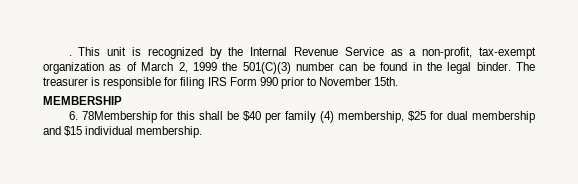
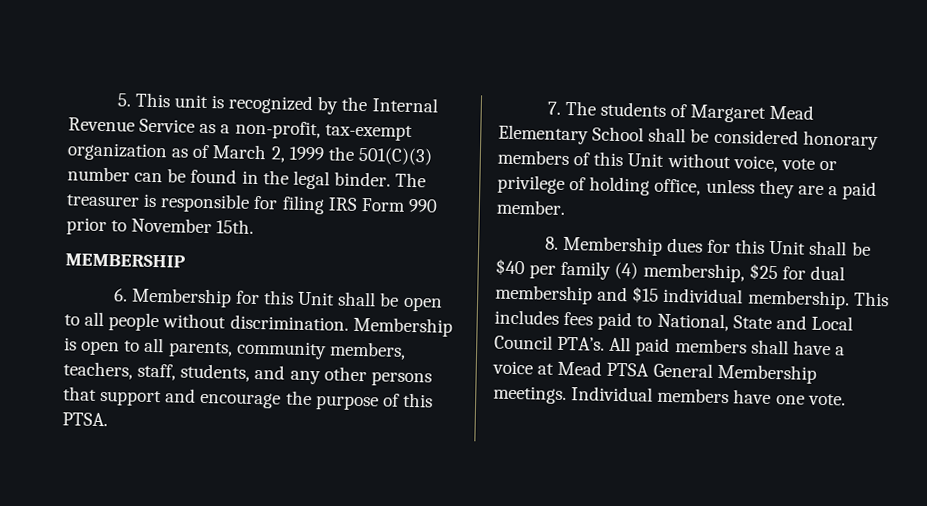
- . This unit is recognized by the Internal Revenue Service as a non-profit, tax-exempt organization as of March 2, 1999 the 501(C)(3) number can be found in the legal binder.
+ 5. This unit is recognized by the Internal Revenue Service as a non-profit, tax-exempt organization as of March 2, 1999 the 501(C)(3) number can be found in the legal binder.
- 6. 78Membership for this shall be $40 per family (4) membership, $25 for dual membership and $15 individual membership.
+ 6. Membership for this Unit shall be open to all people without discrimination. Membership is open to all parents, community members, teachers, staff, students, and any other persons that support and encourage the purpose of this PTSA.
+ 7. The students of Margaret Mead Elementary School shall be considered honorary members of this Unit without voice, vote or privilege of holding office, unless they are a paid member.
+ 8. Membership dues for this Unit shall be $40 per family (4) membership, $25 for dual membership and $15 individual membership.
+ This includes fees paid to National, State and Local Council PTA’s. All paid members shall have a voice at Mead PTSA General Membership meetings. Individual members have one vote.

